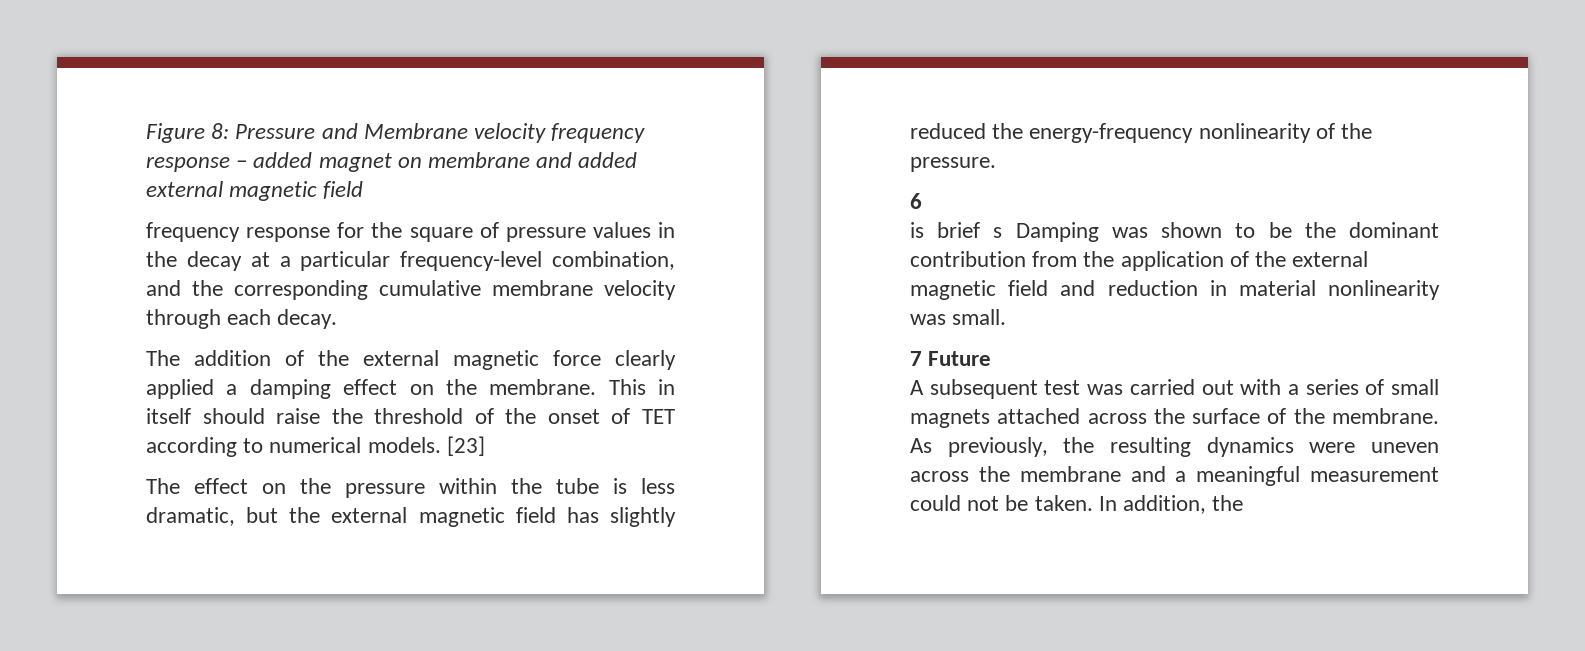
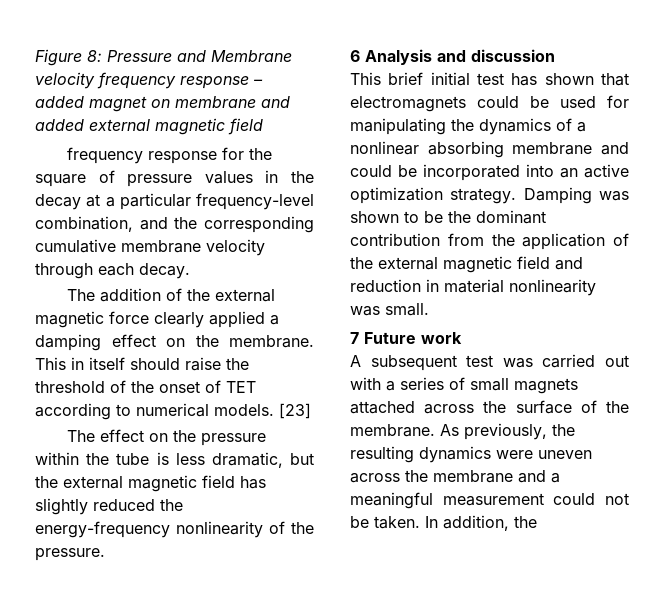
- 6
- is brief s Damping was shown to be the dominant contribution from the application of the external magnetic field and reduction in material nonlinearity was small.
+ 6 Analysis and discussion
+ This brief initial test has shown that electromagnets could be used for manipulating the dynamics of a nonlinear absorbing membrane and could be incorporated into an active optimization strategy. Damping was shown to be the dominant contribution from the application of the external magnetic field and reduction in material nonlinearity was small.
- 7 Future
+ 7 Future work

